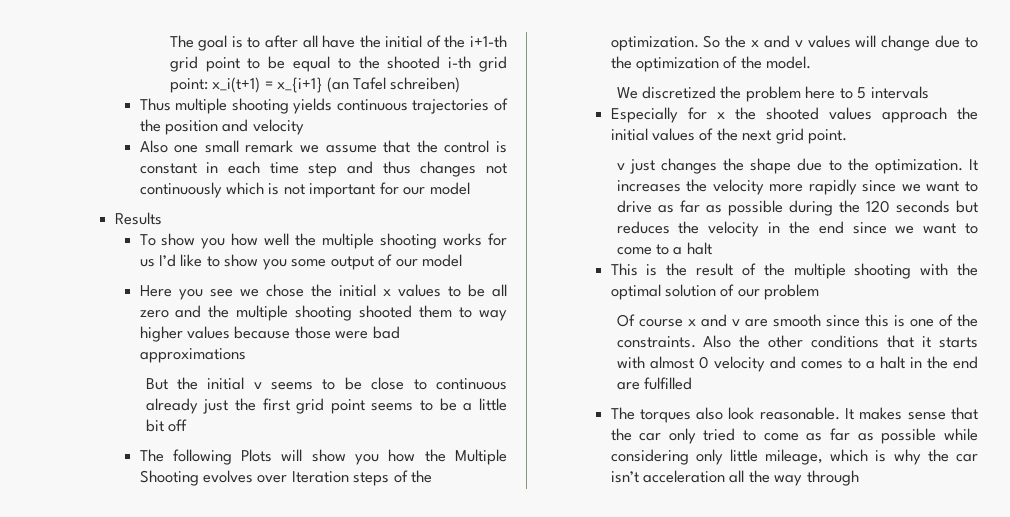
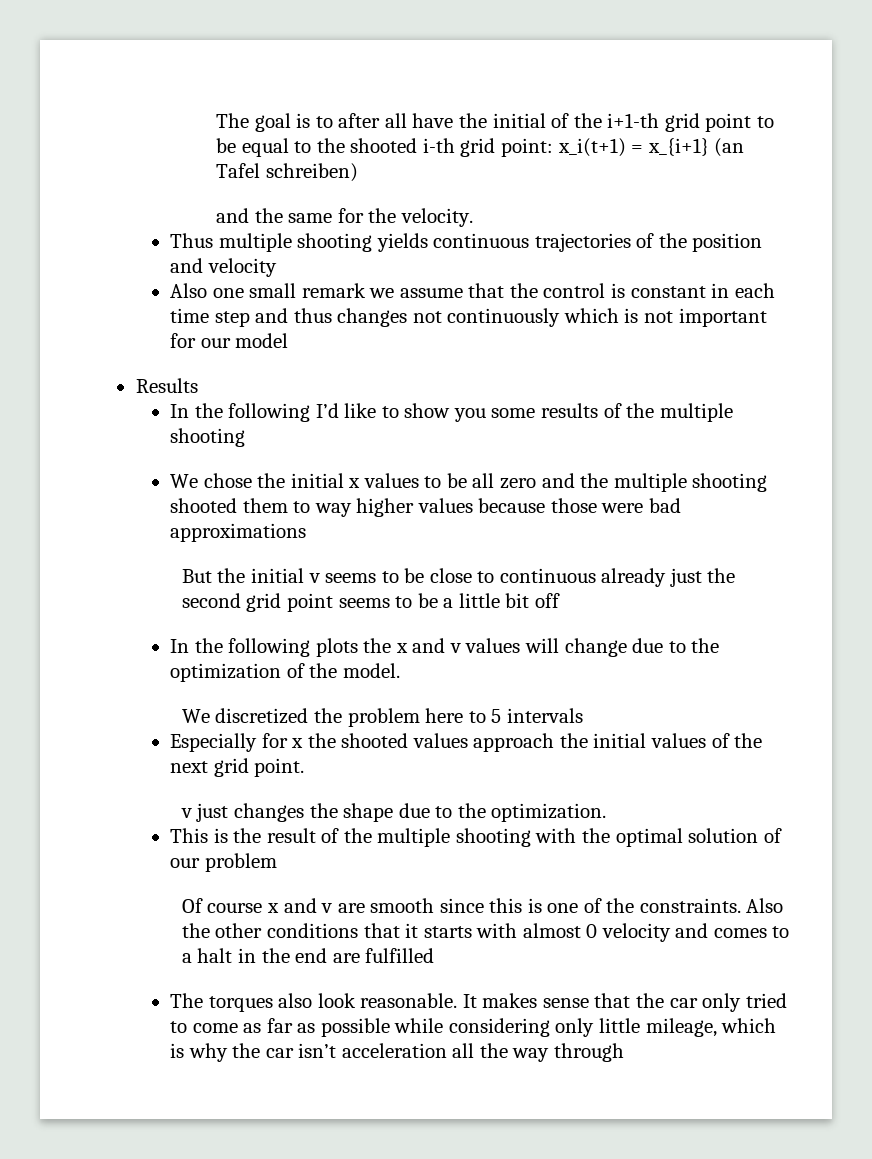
+ and the same for the velocity.
- To show you how well the multiple shooting works for us I’d like to show you some output of our model
- Here you see we chose the initial x values to be all zero and the multiple shooting shooted them to way higher values because those were bad approximations
+ In the following I’d like to show you some results of the multiple shooting
+ We chose the initial x values to be all zero and the multiple shooting shooted them to way higher values because those were bad approximations
- But the initial v seems to be close to continuous already just the first grid point seems to be a little bit off
+ But the initial v seems to be close to continuous already just the second grid point seems to be a little bit off
- The following Plots will show you how the Multiple Shooting evolves over Iteration steps of the optimization. So the x and v values will change due to the optimization of the model.
+ In the following plots the x and v values will change due to the optimization of the model.
- It increases the velocity more rapidly since we want to drive as far as possible during the 120 seconds but reduces the velocity in the end since we want to come to a halt

